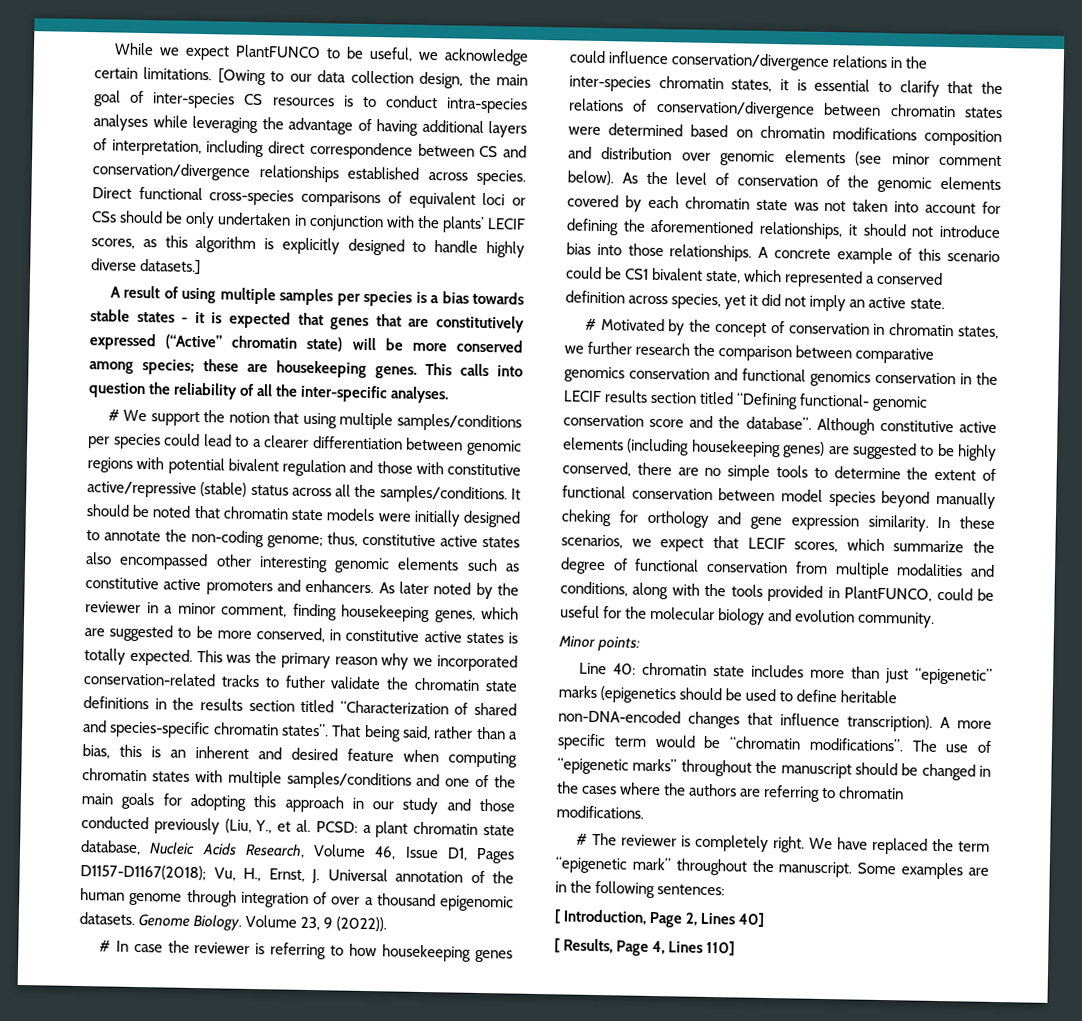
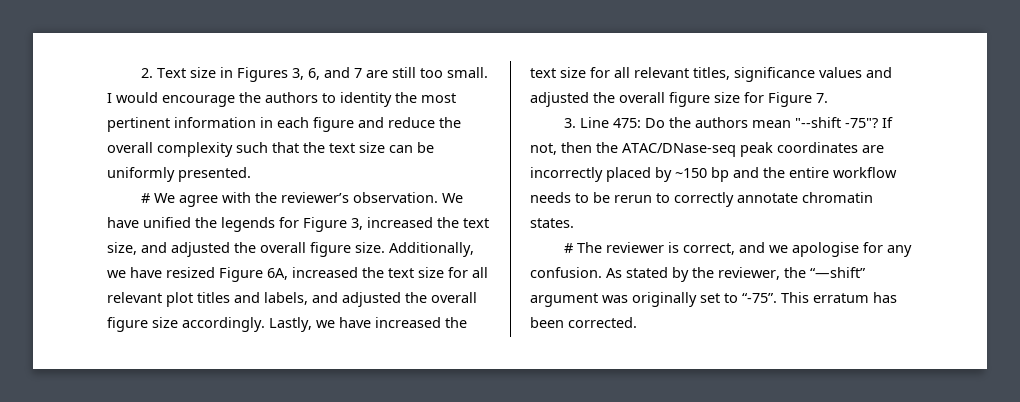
- While we expect PlantFUNCO to be useful, we acknowledge certain limitations. [Owing to our data collection design, the main goal of inter-species CS resources is to conduct intra-species analyses while leveraging the advantage of having additional layers of interpretation, including direct correspondence between CS and conservation/divergence relationships established across species. Direct functional cross-species comparisons of equivalent loci or CSs should be only undertaken in conjunction with the plants’ LECIF scores, as this algorithm is explicitly designed to handle highly diverse datasets.]
- A result of using multiple samples per species is a bias towards stable states - it is expected that genes that are constitutively expressed (“Active” chromatin state) will be more conserved among species; these are housekeeping genes. This calls into question the reliability of all the inter-specific analyses.
- # We support the notion that using multiple samples/conditions per species could lead to a clearer differentiation between genomic regions with potential bivalent regulation and those with constitutive active/repressive (stable) status across all the samples/conditions. It should be noted that chromatin state models were initially designed to annotate the non-coding genome; thus, constitutive active states also encompassed other interesting genomic elements such as constitutive active promoters and enhancers. As later noted by the reviewer in a minor comment, finding housekeeping genes, which are suggested to be more conserved, in constitutive active states is totally expected. This was the primary reason why we incorporated conservation-related tracks to futher validate the chromatin state definitions in the results section titled “Characterization of shared and species-specific chromatin states”. That being said, rather than a bias, this is an inherent and desired feature when computing chromatin states with multiple samples/conditions and one of the main goals for adopting this approach in our study and those conducted previously (Liu, Y., et al. PCSD: a plant chromatin state database, Nucleic Acids Research, Volume 46, Issue D1, Pages D1157-D1167(2018); Vu, H., Ernst, J. Universal annotation of the human genome through integration of over a thousand epigenomic datasets. Genome Biology. Volume 23, 9 (2022)).
- # In case the reviewer is referring to how housekeeping genes could influence conservation/divergence relations in the inter-species chromatin states, it is essential to clarify that the relations of conservation/divergence between chromatin states were determined based on chromatin modifications composition and distribution over genomic elements (see minor comment below). As the level of conservation of the genomic elements covered by each chromatin state was not taken into account for defining the aforementioned relationships, it should not introduce bias into those relationships. A concrete example of this scenario could be CS1 bivalent state, which represented a conserved definition across species, yet it did not imply an active state.
- # Motivated by the concept of conservation in chromatin states, we further research the comparison between comparative genomics conservation and functional genomics conservation in the LECIF results section titled “Defining functional- genomic conservation score and the database”. Although constitutive active elements (including housekeeping genes) are suggested to be highly conserved, there are no simple tools to determine the extent of functional conservation between model species beyond manually cheking for orthology and gene expression similarity. In these scenarios, we expect that LECIF scores, which summarize the degree of functional conservation from multiple modalities and conditions, along with the tools provided in PlantFUNCO, could be useful for the molecular biology and evolution community.
- Minor points:
- Line 40: chromatin state includes more than just “epigenetic” marks (epigenetics should be used to define heritable non-DNA-encoded changes that influence transcription). A more specific term would be “chromatin modifications”. The use of “epigenetic marks” throughout the manuscript should be changed in the cases where the authors are referring to chromatin modifications.
- # The reviewer is completely right. We have replaced the term “epigenetic mark” throughout the manuscript. Some examples are in the following sentences:
- [ Introduction, Page 2, Lines 40]
- [ Results, Page 4, Lines 110]
+ 2. Text size in Figures 3, 6, and 7 are still too small. I would encourage the authors to identity the most pertinent information in each figure and reduce the overall complexity such that the text size can be uniformly presented.
+ # We agree with the reviewer’s observation. We have unified the legends for Figure 3, increased the text size, and adjusted the overall figure size. Additionally, we have resized Figure 6A, increased the text size for all relevant plot titles and labels, and adjusted the overall figure size accordingly. Lastly, we have increased the text size for all relevant titles, significance values and adjusted the overall figure size for Figure 7.
+ 3. Line 475: Do the authors mean "--shift -75"? If not, then the ATAC/DNase-seq peak coordinates are incorrectly placed by ~150 bp and the entire workflow needs to be rerun to correctly annotate chromatin states.
+ # The reviewer is correct, and we apologise for any confusion. As stated by the reviewer, the “—shift” argument was originally set to “-75”. This erratum has been corrected.

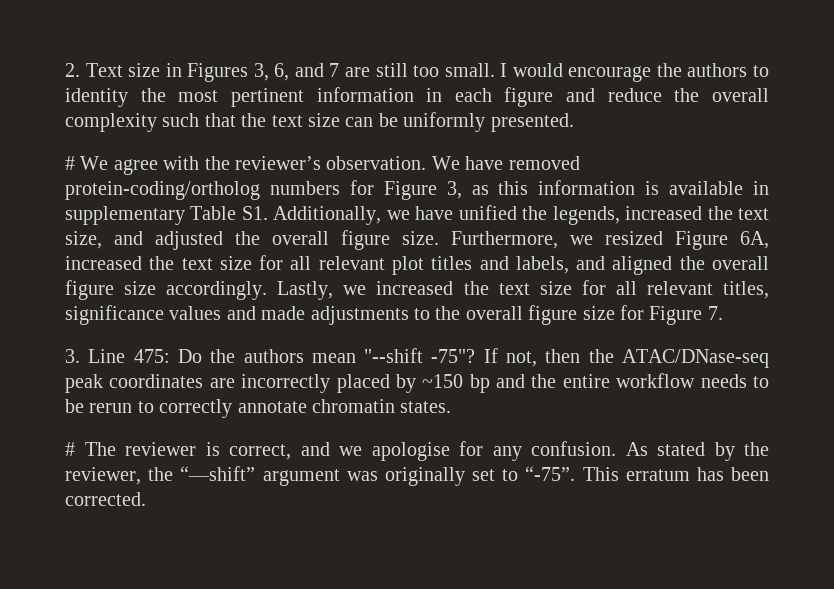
- We have unified the legends for Figure 3, increased the text size, and adjusted the overall figure size.
+ We have removed protein-coding/ortholog numbers for Figure 3, as this information is available in supplementary Table S1. Additionally, we have unified the legends, increased the text size, and adjusted the overall figure size.
- Additionally, we have resized Figure 6A, increased the text size for all relevant plot titles and labels, and adjusted the overall figure size accordingly.
+ Furthermore, we resized Figure 6A, increased the text size for all relevant plot titles and labels, and aligned the overall figure size accordingly.
- Lastly, we have increased the text size for all relevant titles, significance values and adjusted the overall figure size for Figure 7.
+ Lastly, we increased the text size for all relevant titles, significance values and made adjustments to the overall figure size for Figure 7.

